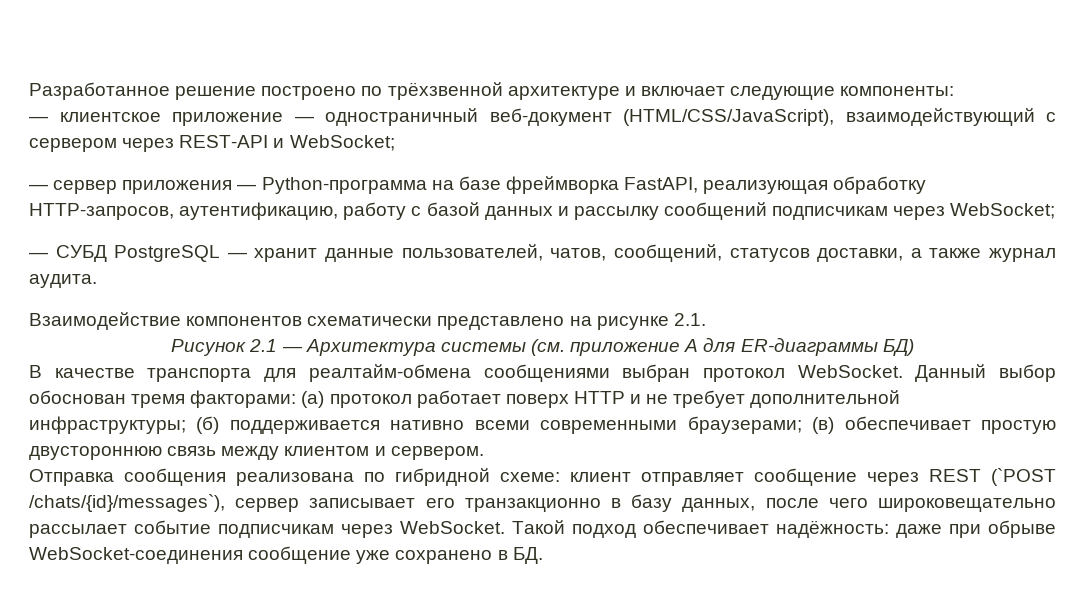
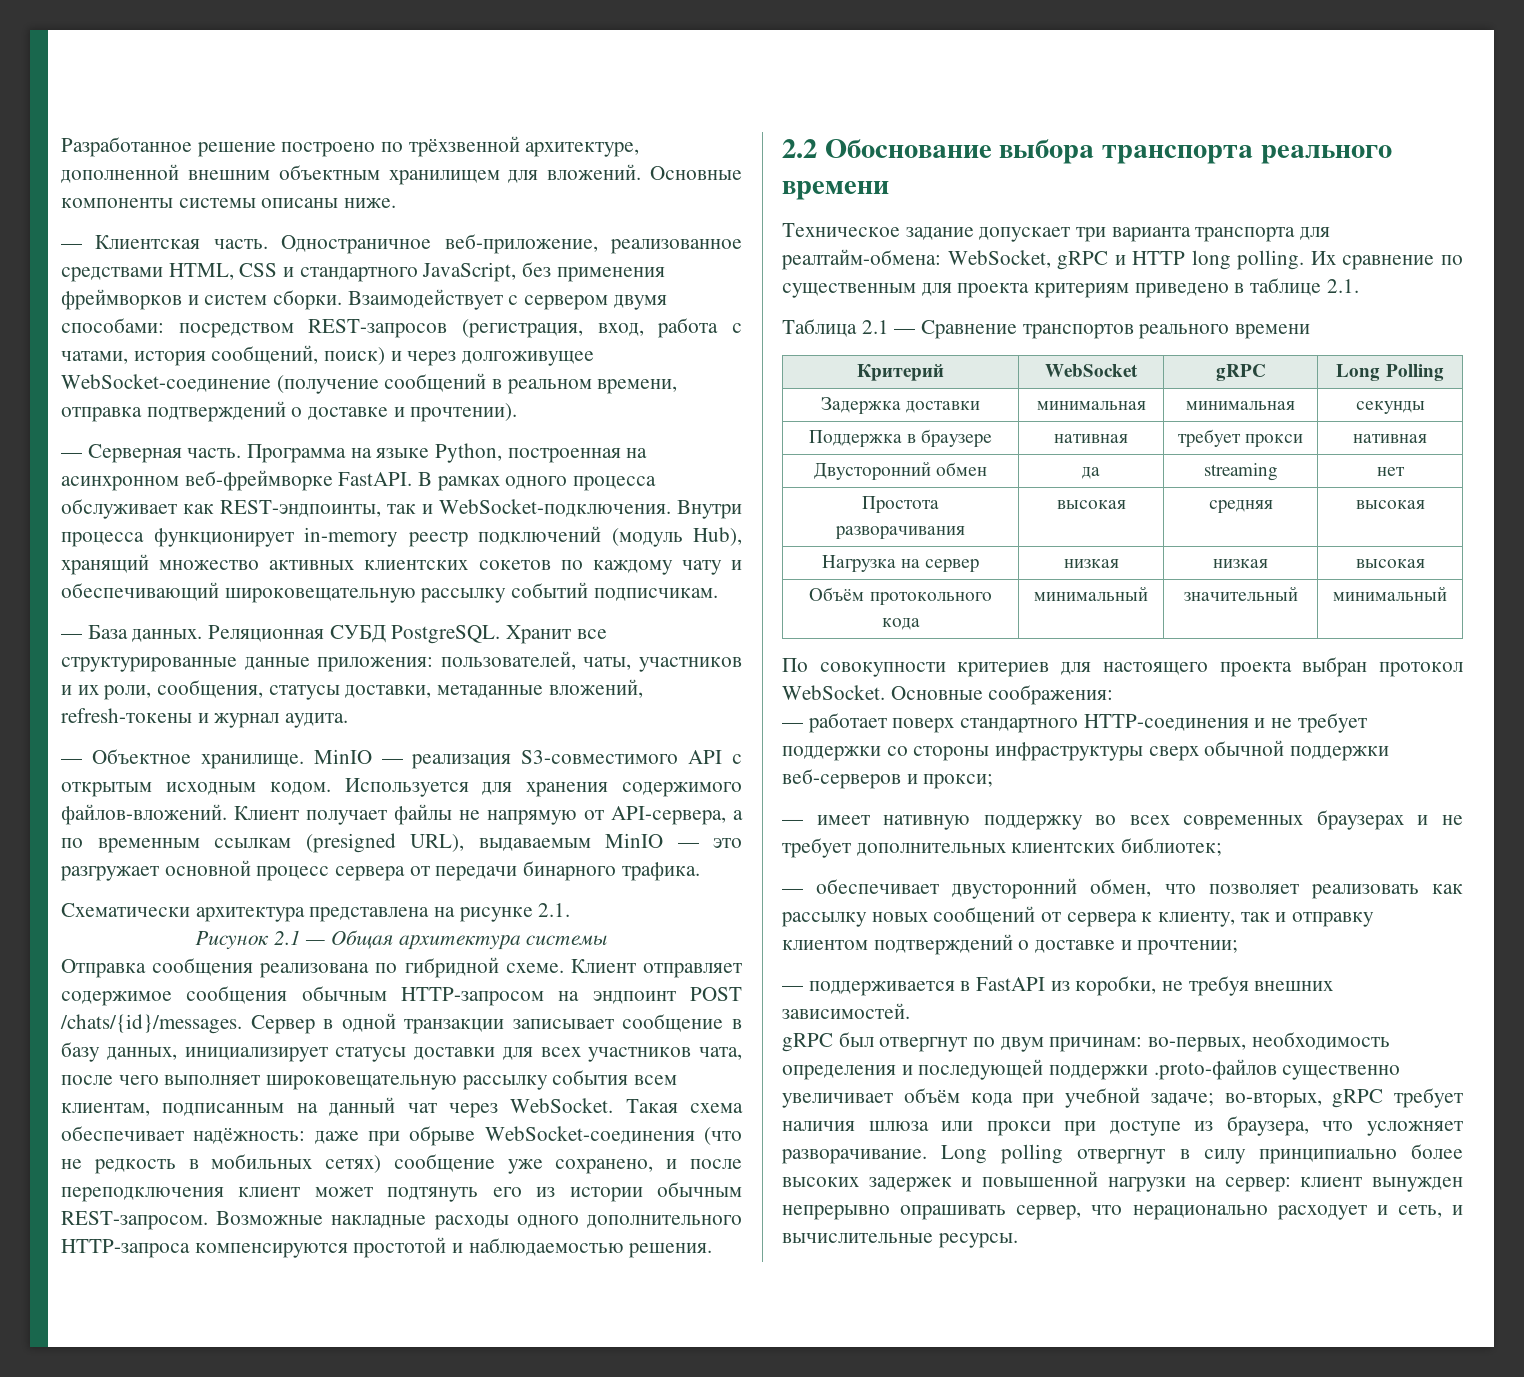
- Разработанное решение построено по трёхзвенной архитектуре и включает следующие компоненты:
- — клиентское приложение — одностраничный веб-документ (HTML/CSS/JavaScript), взаимодействующий с сервером через REST-API и WebSocket;
- — сервер приложения — Python-программа на базе фреймворка FastAPI, реализующая обработку HTTP-запросов, аутентификацию, работу с базой данных и рассылку сообщений подписчикам через WebSocket;
- — СУБД PostgreSQL — хранит данные пользователей, чатов, сообщений, статусов доставки, а также журнал аудита.
- Взаимодействие компонентов схематически представлено на рисунке 2.1.
+ Разработанное решение построено по трёхзвенной архитектуре, дополненной внешним объектным хранилищем для вложений. Основные компоненты системы описаны ниже.
+ — Клиентская часть. Одностраничное веб-приложение, реализованное средствами HTML, CSS и стандартного JavaScript, без применения фреймворков и систем сборки. Взаимодействует с сервером двумя способами: посредством REST-запросов (регистрация, вход, работа с чатами, история сообщений, поиск) и через долгоживущее WebSocket-соединение (получение сообщений в реальном времени, отправка подтверждений о доставке и прочтении).
+ — Серверная часть. Программа на языке Python, построенная на асинхронном веб-фреймворке FastAPI. В рамках одного процесса обслуживает как REST-эндпоинты, так и WebSocket-подключения. Внутри процесса функционирует in-memory реестр подключений (модуль Hub), хранящий множество активных клиентских сокетов по каждому чату и обеспечивающий широковещательную рассылку событий подписчикам.
+ — База данных. Реляционная СУБД PostgreSQL. Хранит все структурированные данные приложения: пользователей, чаты, участников и их роли, сообщения, статусы доставки, метаданные вложений, refresh-токены и журнал аудита.
+ — Объектное хранилище. MinIO — реализация S3-совместимого API с открытым исходным кодом. Используется для хранения содержимого файлов-вложений. Клиент получает файлы не напрямую от API-сервера, а по временным ссылкам (presigned URL), выдаваемым MinIO — это разгружает основной процесс сервера от передачи бинарного трафика.
+ Схематически архитектура представлена на рисунке 2.1.
- Рисунок 2.1 — Архитектура системы (см. приложение А для ER-диаграммы БД)
- В качестве транспорта для реалтайм-обмена сообщениями выбран протокол WebSocket. Данный выбор обоснован тремя факторами: (а) протокол работает поверх HTTP и не требует дополнительной инфраструктуры; (б) поддерживается нативно всеми современными браузерами; (в) обеспечивает простую двустороннюю связь между клиентом и сервером.
+ Рисунок 2.1 — Общая архитектура системы
- Отправка сообщения реализована по гибридной схеме: клиент отправляет сообщение через REST (`POST /chats/{id}/messages`), сервер записывает его транзакционно в базу данных, после чего широковещательно рассылает событие подписчикам через WebSocket. Такой подход обеспечивает надёжность: даже при обрыве WebSocket-соединения сообщение уже сохранено в БД.
+ Отправка сообщения реализована по гибридной схеме. Клиент отправляет содержимое сообщения обычным HTTP-запросом на эндпоинт POST /chats/{id}/messages. Сервер в одной транзакции записывает сообщение в базу данных, инициализирует статусы доставки для всех участников чата, после чего выполняет широковещательную рассылку события всем клиентам, подписанным на данный чат через WebSocket. Такая схема обеспечивает надёжность: даже при обрыве WebSocket-соединения (что не редкость в мобильных сетях) сообщение уже сохранено, и после переподключения клиент может подтянуть его из истории обычным REST-запросом. Возможные накладные расходы одного дополнительного HTTP-запроса компенсируются простотой и наблюдаемостью решения.
+ 2.2 Обоснование выбора транспорта реального времени
+ Техническое задание допускает три варианта транспорта для реалтайм-обмена: WebSocket, gRPC и HTTP long polling. Их сравнение по существенным для проекта критериям приведено в таблице 2.1.
+ Таблица 2.1 — Сравнение транспортов реального времени
+ Критерий | WebSocket | gRPC | Long Polling
+ Задержка доставки | минимальная | минимальная | секунды
+ Поддержка в браузере | нативная | требует прокси | нативная
+ Двусторонний обмен | да | streaming | нет
+ Простота разворачивания | высокая | средняя | высокая
+ Нагрузка на сервер | низкая | низкая | высокая
+ Объём протокольного кода | минимальный | значительный | минимальный
+ По совокупности критериев для настоящего проекта выбран протокол WebSocket. Основные соображения:
+ — работает поверх стандартного HTTP-соединения и не требует поддержки со стороны инфраструктуры сверх обычной поддержки веб-серверов и прокси;
+ — имеет нативную поддержку во всех современных браузерах и не требует дополнительных клиентских библиотек;
+ — обеспечивает двусторонний обмен, что позволяет реализовать как рассылку новых сообщений от сервера к клиенту, так и отправку клиентом подтверждений о доставке и прочтении;
+ — поддерживается в FastAPI из коробки, не требуя внешних зависимостей.
+ gRPC был отвергнут по двум причинам: во-первых, необходимость определения и последующей поддержки .proto-файлов существенно увеличивает объём кода при учебной задаче; во-вторых, gRPC требует наличия шлюза или прокси при доступе из браузера, что усложняет разворачивание. Long polling отвергнут в силу принципиально более высоких задержек и повышенной нагрузки на сервер: клиент вынужден непрерывно опрашивать сервер, что нерационально расходует и сеть, и вычислительные ресурсы.

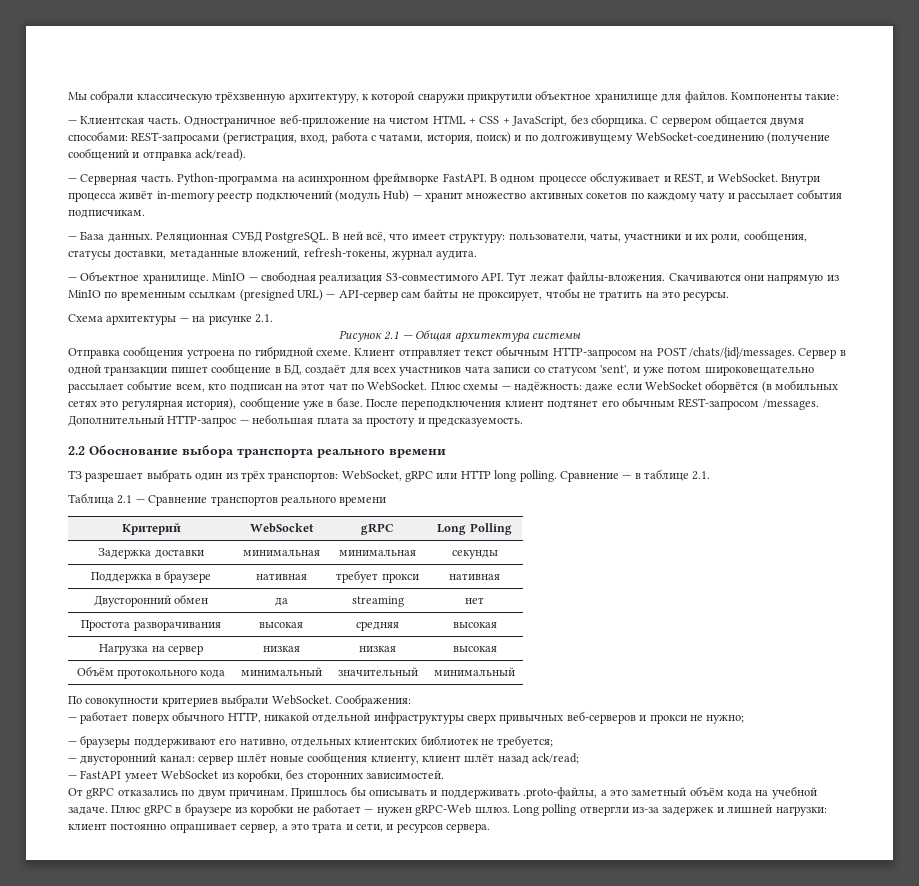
- Разработанное решение построено по трёхзвенной архитектуре, дополненной внешним объектным хранилищем для вложений. Основные компоненты системы описаны ниже.
- — Клиентская часть. Одностраничное веб-приложение, реализованное средствами HTML, CSS и стандартного JavaScript, без применения фреймворков и систем сборки. Взаимодействует с сервером двумя способами: посредством REST-запросов (регистрация, вход, работа с чатами, история сообщений, поиск) и через долгоживущее WebSocket-соединение (получение сообщений в реальном времени, отправка подтверждений о доставке и прочтении).
- — Серверная часть. Программа на языке Python, построенная на асинхронном веб-фреймворке FastAPI.
+ Мы собрали классическую трёхзвенную архитектуру, к которой снаружи прикрутили объектное хранилище для файлов. Компоненты такие:
+ — Клиентская часть. Одностраничное веб-приложение на чистом HTML + CSS + JavaScript, без сборщика. С сервером общается двумя способами: REST-запросами (регистрация, вход, работа с чатами, история, поиск) и по долгоживущему WebSocket-соединению (получение сообщений и отправка ack/read).
+ — Серверная часть. Python-программа на асинхронном фреймворке FastAPI.
- В рамках одного процесса обслуживает как REST-эндпоинты, так и WebSocket-подключения.
+ В одном процессе обслуживает и REST, и WebSocket.
- Внутри процесса функционирует in-memory реестр подключений (модуль Hub), хранящий множество активных клиентских сокетов по каждому чату и обеспечивающий широковещательную рассылку событий подписчикам.
+ Внутри процесса живёт in-memory реестр подключений (модуль Hub) — хранит множество активных сокетов по каждому чату и рассылает события подписчикам.
- Хранит все структурированные данные приложения: пользователей, чаты, участников и их роли, сообщения, статусы доставки, метаданные вложений, refresh-токены и журнал аудита.
+ В ней всё, что имеет структуру: пользователи, чаты, участники и их роли, сообщения, статусы доставки, метаданные вложений, refresh-токены, журнал аудита.
- MinIO — реализация S3-совместимого API с открытым исходным кодом. Используется для хранения содержимого файлов-вложений. Клиент получает файлы не напрямую от API-сервера, а по временным ссылкам (presigned URL), выдаваемым MinIO — это разгружает основной процесс сервера от передачи бинарного трафика.
- Схематически архитектура представлена на рисунке 2.1.
+ MinIO — свободная реализация S3-совместимого API. Тут лежат файлы-вложения. Скачиваются они напрямую из MinIO по временным ссылкам (presigned URL) — API-сервер сам байты не проксирует, чтобы не тратить на это ресурсы.
+ Схема архитектуры — на рисунке 2.1.
- Отправка сообщения реализована по гибридной схеме.
+ Отправка сообщения устроена по гибридной схеме.
- Клиент отправляет содержимое сообщения обычным HTTP-запросом на эндпоинт POST /chats/{id}/messages.
+ Клиент отправляет текст обычным HTTP-запросом на POST /chats/{id}/messages.
- Сервер в одной транзакции записывает сообщение в базу данных, инициализирует статусы доставки для всех участников чата, после чего выполняет широковещательную рассылку события всем клиентам, подписанным на данный чат через WebSocket. Такая схема обеспечивает надёжность: даже при обрыве WebSocket-соединения (что не редкость в мобильных сетях) сообщение уже сохранено, и после переподключения клиент может подтянуть его из истории обычным REST-запросом. Возможные накладные расходы одного дополнительного HTTP-запроса компенсируются простотой и наблюдаемостью решения.
+ Сервер в одной транзакции пишет сообщение в БД, создаёт для всех участников чата записи со статусом 'sent', и уже потом широковещательно рассылает событие всем, кто подписан на этот чат по WebSocket. Плюс схемы — надёжность: даже если WebSocket оборвётся (в мобильных сетях это регулярная история), сообщение уже в базе. После переподключения клиент подтянет его обычным REST-запросом /messages. Дополнительный HTTP-запрос — небольшая плата за простоту и предсказуемость.
- Техническое задание допускает три варианта транспорта для реалтайм-обмена: WebSocket, gRPC и HTTP long polling.
+ ТЗ разрешает выбрать один из трёх транспортов: WebSocket, gRPC или HTTP long polling.
- Их сравнение по существенным для проекта критериям приведено в таблице 2.1.
+ Сравнение — в таблице 2.1.
- По совокупности критериев для настоящего проекта выбран протокол WebSocket. Основные соображения:
- — работает поверх стандартного HTTP-соединения и не требует поддержки со стороны инфраструктуры сверх обычной поддержки веб-серверов и прокси;
- — имеет нативную поддержку во всех современных браузерах и не требует дополнительных клиентских библиотек;
- — обеспечивает двусторонний обмен, что позволяет реализовать как рассылку новых сообщений от сервера к клиенту, так и отправку клиентом подтверждений о доставке и прочтении;
- — поддерживается в FastAPI из коробки, не требуя внешних зависимостей.
- gRPC был отвергнут по двум причинам: во-первых, необходимость определения и последующей поддержки .proto-файлов существенно увеличивает объём кода при учебной задаче; во-вторых, gRPC требует наличия шлюза или прокси при доступе из браузера, что усложняет разворачивание. Long polling отвергнут в силу принципиально более высоких задержек и повышенной нагрузки на сервер: клиент вынужден непрерывно опрашивать сервер, что нерационально расходует и сеть, и вычислительные ресурсы.
+ По совокупности критериев выбрали WebSocket. Соображения:
+ — работает поверх обычного HTTP, никакой отдельной инфраструктуры сверх привычных веб-серверов и прокси не нужно;
+ — браузеры поддерживают его нативно, отдельных клиентских библиотек не требуется;
+ — двусторонний канал: сервер шлёт новые сообщения клиенту, клиент шлёт назад ack/read;
+ — FastAPI умеет WebSocket из коробки, без сторонних зависимостей.
+ От gRPC отказались по двум причинам. Пришлось бы описывать и поддерживать .proto-файлы, а это заметный объём кода на учебной задаче. Плюс gRPC в браузере из коробки не работает — нужен gRPC-Web шлюз. Long polling отвергли из-за задержек и лишней нагрузки: клиент постоянно опрашивает сервер, а это трата и сети, и ресурсов сервера.

